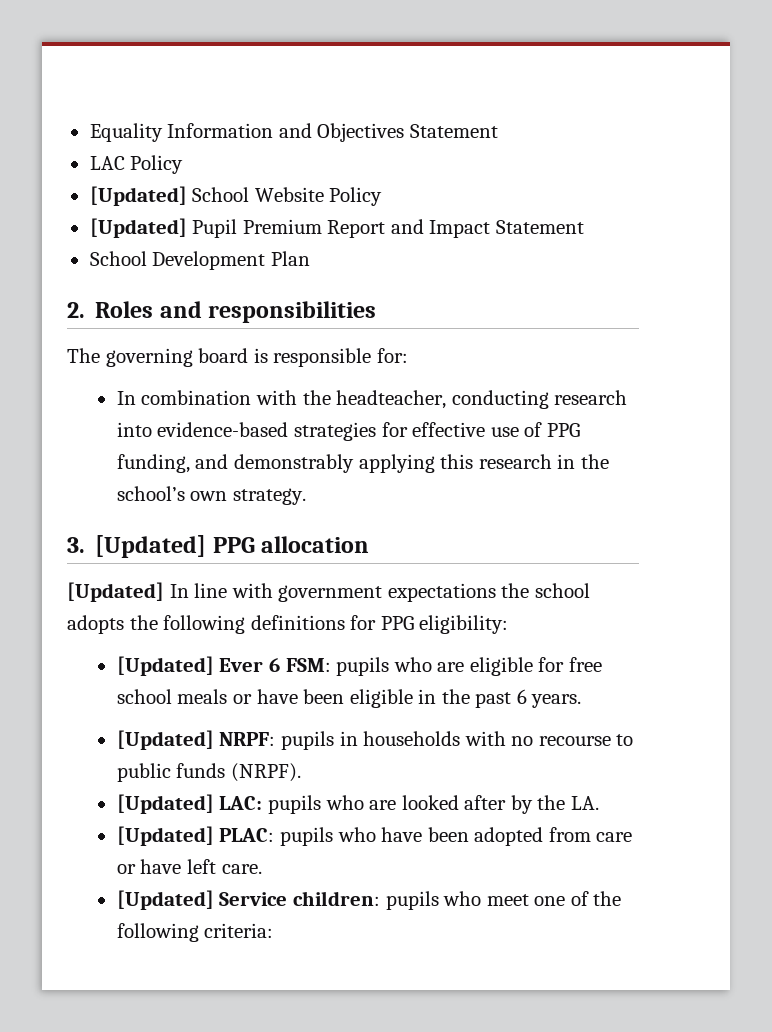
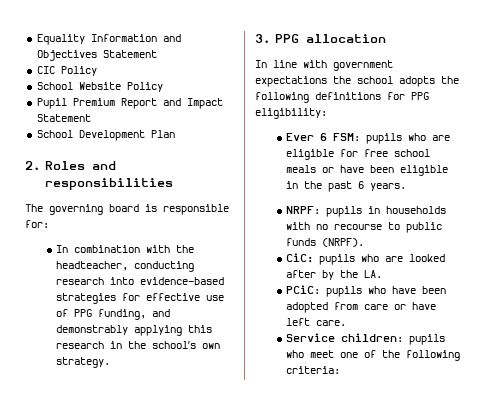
- LAC Policy
- [Updated] School Website Policy
+ CIC Policy
+ School Website Policy
- [Updated] Pupil Premium Report and Impact Statement
+ Pupil Premium Report and Impact Statement
- 3. [Updated] PPG allocation
+ 3. PPG allocation
- [Updated] In line with government expectations the school adopts the following definitions for PPG eligibility:
+ In line with government expectations the school adopts the following definitions for PPG eligibility:
- [Updated] Ever 6 FSM: pupils who are eligible for free school meals or have been eligible in the past 6 years.
+ Ever 6 FSM: pupils who are eligible for free school meals or have been eligible in the past 6 years.
- [Updated] NRPF: pupils in households with no recourse to public funds (NRPF).
+ NRPF: pupils in households with no recourse to public funds (NRPF).
- [Updated] LAC: pupils who are looked after by the LA.
+ CiC: pupils who are looked after by the LA.
- [Updated] PLAC: pupils who have been adopted from care or have left care.
+ PCiC: pupils who have been adopted from care or have left care.
- [Updated] Service children: pupils who meet one of the following criteria:
+ Service children: pupils who meet one of the following criteria:

